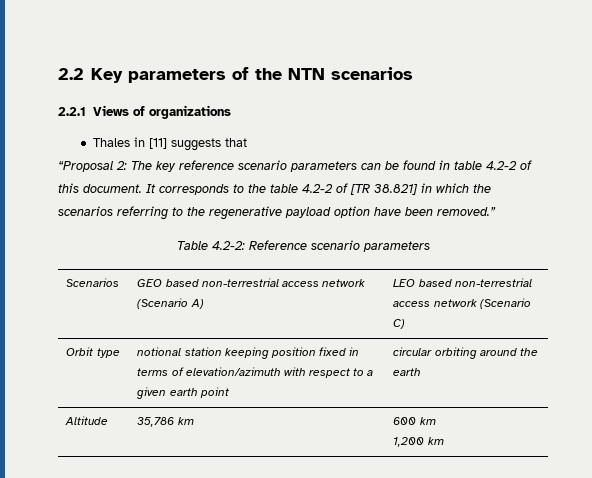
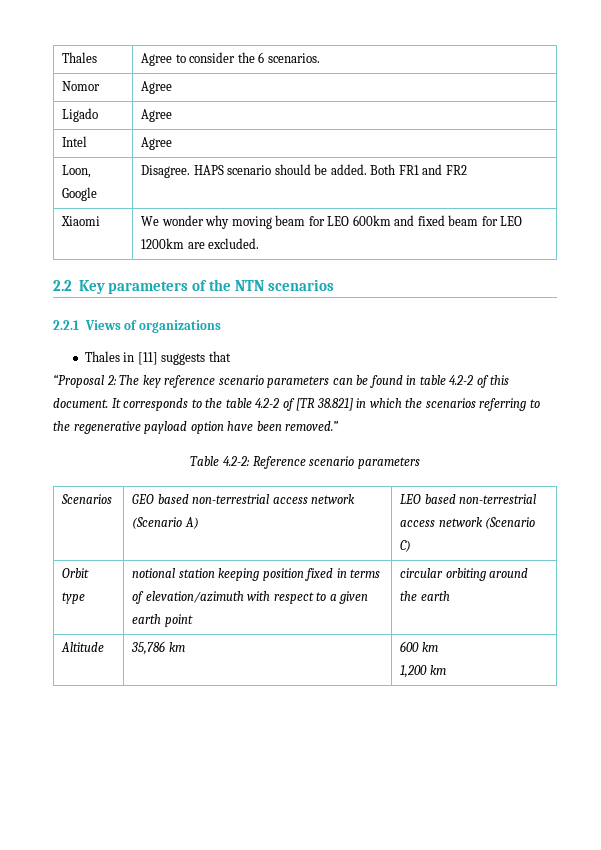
+ Thales | Agree to consider the 6 scenarios.
+ Nomor | Agree
+ Ligado | Agree
+ Intel | Agree
+ Loon, Google | Disagree. HAPS scenario should be added. Both FR1 and FR2
+ Xiaomi | We wonder why moving beam for LEO 600km and fixed beam for LEO 1200km are excluded.

